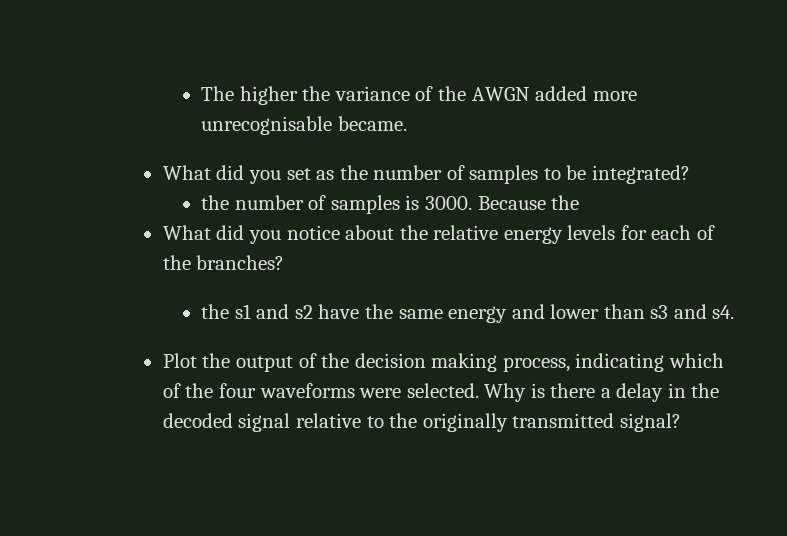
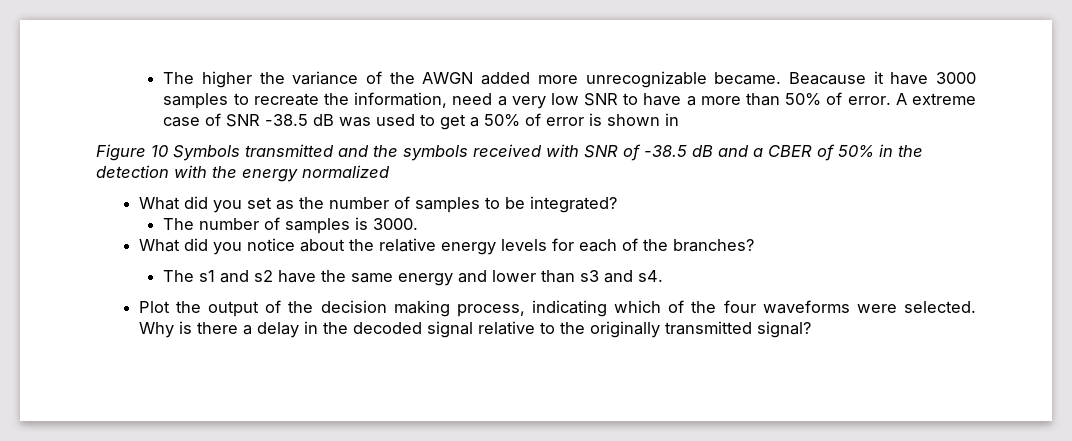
- The higher the variance of the AWGN added more unrecognisable became.
+ The higher the variance of the AWGN added more unrecognizable became. Beacause it have 3000 samples to recreate the information, need a very low SNR to have a more than 50% of error. A extreme case of SNR -38.5 dB was used to get a 50% of error is shown in
+ Figure 10 Symbols transmitted and the symbols received with SNR of -38.5 dB and a CBER of 50% in the detection with the energy normalized
- the number of samples is 3000. Because the
+ The number of samples is 3000.
- the s1 and s2 have the same energy and lower than s3 and s4.
+ The s1 and s2 have the same energy and lower than s3 and s4.

